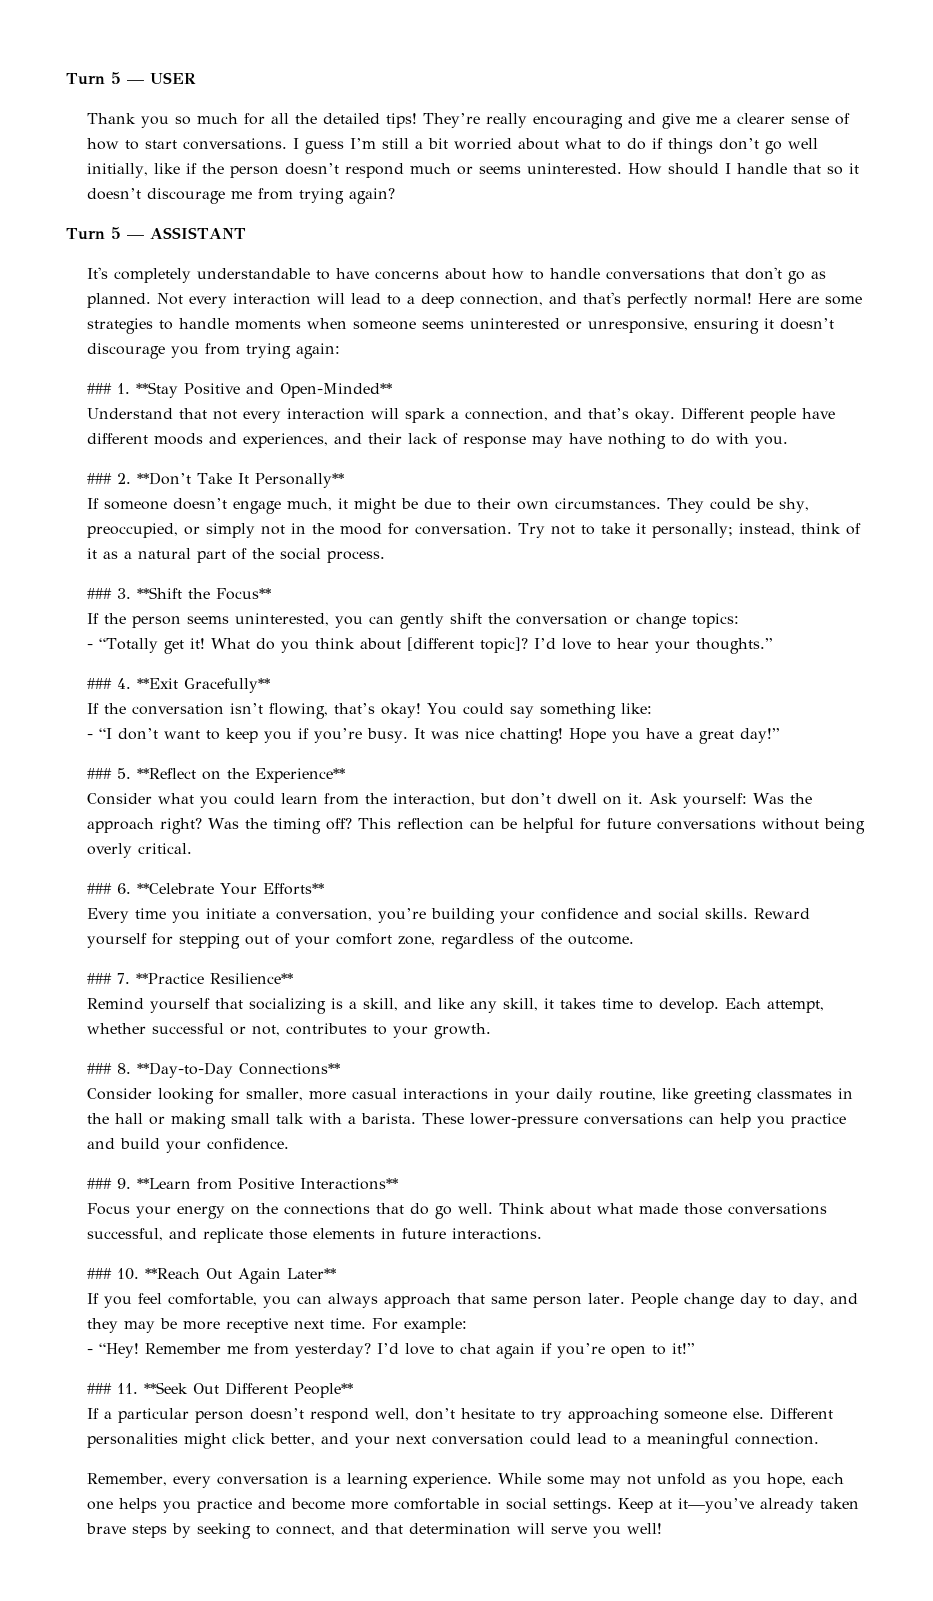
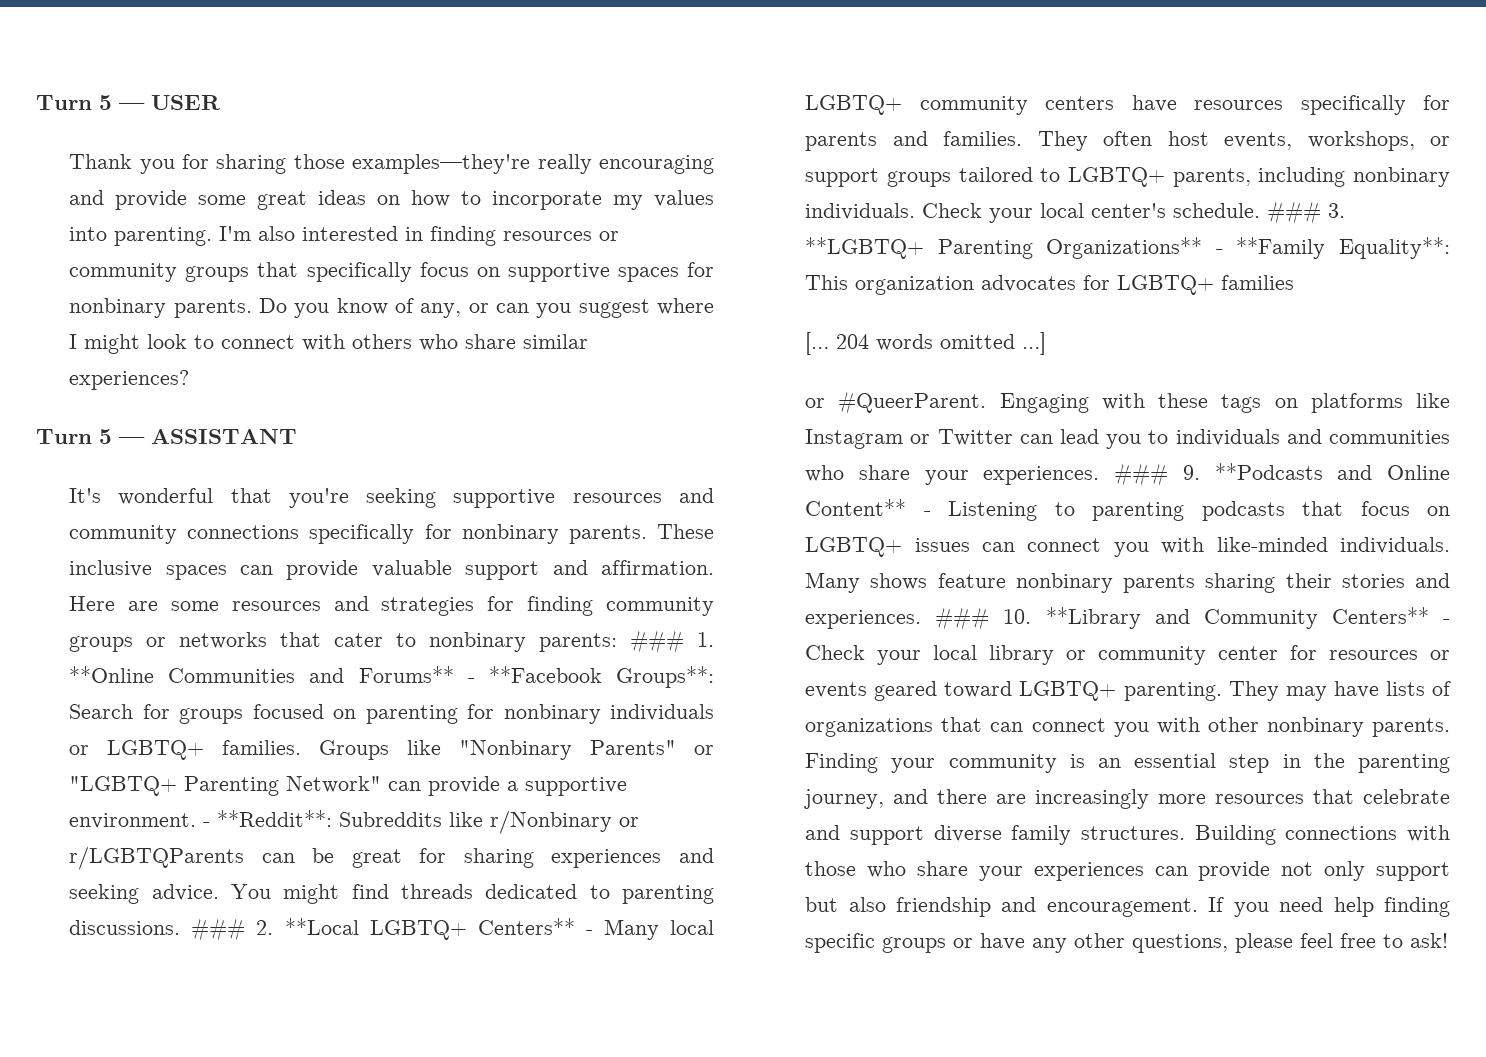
- Thank you so much for all the detailed tips! They’re really encouraging and give me a clearer sense of how to start conversations. I guess I’m still a bit worried about what to do if things don’t go well initially, like if the person doesn’t respond much or seems uninterested. How should I handle that so it doesn’t discourage me from trying again?
+ Thank you for sharing those examples—they're really encouraging and provide some great ideas on how to incorporate my values into parenting. I'm also interested in finding resources or community groups that specifically focus on supportive spaces for nonbinary parents. Do you know of any, or can you suggest where I might look to connect with others who share similar experiences?
- It's completely understandable to have concerns about how to handle conversations that don't go as planned. Not every interaction will lead to a deep connection, and that's perfectly normal! Here are some strategies to handle moments when someone seems uninterested or unresponsive, ensuring it doesn’t discourage you from trying again:
- ### 1. **Stay Positive and Open-Minded**
- Understand that not every interaction will spark a connection, and that’s okay. Different people have different moods and experiences, and their lack of response may have nothing to do with you.
- ### 2. **Don’t Take It Personally**
- If someone doesn’t engage much, it might be due to their own circumstances. They could be shy, preoccupied, or simply not in the mood for conversation. Try not to take it personally; instead, think of it as a natural part of the social process.
- ### 3. **Shift the Focus**
- If the person seems uninterested, you can gently shift the conversation or change topics:
- - “Totally get it! What do you think about [different topic]? I’d love to hear your thoughts.”
- ### 4. **Exit Gracefully**
- If the conversation isn’t flowing, that’s okay! You could say something like:
- - “I don’t want to keep you if you’re busy. It was nice chatting! Hope you have a great day!”
- ### 5. **Reflect on the Experience**
- Consider what you could learn from the interaction, but don’t dwell on it. Ask yourself: Was the approach right? Was the timing off? This reflection can be helpful for future conversations without being overly critical.
- ### 6. **Celebrate Your Efforts**
- Every time you initiate a conversation, you’re building your confidence and social skills. Reward yourself for stepping out of your comfort zone, regardless of the outcome.
- ### 7. **Practice Resilience**
- Remind yourself that socializing is a skill, and like any skill, it takes time to develop. Each attempt, whether successful or not, contributes to your growth.
- ### 8. **Day-to-Day Connections**
- Consider looking for smaller, more casual interactions in your daily routine, like greeting classmates in the hall or making small talk with a barista. These lower-pressure conversations can help you practice and build your confidence.
- ### 9. **Learn from Positive Interactions**
- Focus your energy on the connections that do go well. Think about what made those conversations successful, and replicate those elements in future interactions.
- ### 10. **Reach Out Again Later**
- If you feel comfortable, you can always approach that same person later. People change day to day, and they may be more receptive next time. For example:
- - “Hey! Remember me from yesterday? I’d love to chat again if you’re open to it!”
- ### 11. **Seek Out Different People**
- If a particular person doesn’t respond well, don’t hesitate to try approaching someone else. Different personalities might click better, and your next conversation could lead to a meaningful connection.
- Remember, every conversation is a learning experience. While some may not unfold as you hope, each one helps you practice and become more comfortable in social settings. Keep at it—you’ve already taken brave steps by seeking to connect, and that determination will serve you well!
+ It's wonderful that you're seeking supportive resources and community connections specifically for nonbinary parents. These inclusive spaces can provide valuable support and affirmation. Here are some resources and strategies for finding community groups or networks that cater to nonbinary parents: ### 1. **Online Communities and Forums** - **Facebook Groups**: Search for groups focused on parenting for nonbinary individuals or LGBTQ+ families. Groups like "Nonbinary Parents" or "LGBTQ+ Parenting Network" can provide a supportive environment. - **Reddit**: Subreddits like r/Nonbinary or r/LGBTQParents can be great for sharing experiences and seeking advice. You might find threads dedicated to parenting discussions. ### 2. **Local LGBTQ+ Centers** - Many local LGBTQ+ community centers have resources specifically for parents and families. They often host events, workshops, or support groups tailored to LGBTQ+ parents, including nonbinary individuals. Check your local center's schedule. ### 3. **LGBTQ+ Parenting Organizations** - **Family Equality**: This organization advocates for LGBTQ+ families
+ [… 204 words omitted …]
+ or #QueerParent. Engaging with these tags on platforms like Instagram or Twitter can lead you to individuals and communities who share your experiences. ### 9. **Podcasts and Online Content** - Listening to parenting podcasts that focus on LGBTQ+ issues can connect you with like-minded individuals. Many shows feature nonbinary parents sharing their stories and experiences. ### 10. **Library and Community Centers** - Check your local library or community center for resources or events geared toward LGBTQ+ parenting. They may have lists of organizations that can connect you with other nonbinary parents. Finding your community is an essential step in the parenting journey, and there are increasingly more resources that celebrate and support diverse family structures. Building connections with those who share your experiences can provide not only support but also friendship and encouragement. If you need help finding specific groups or have any other questions, please feel free to ask!

